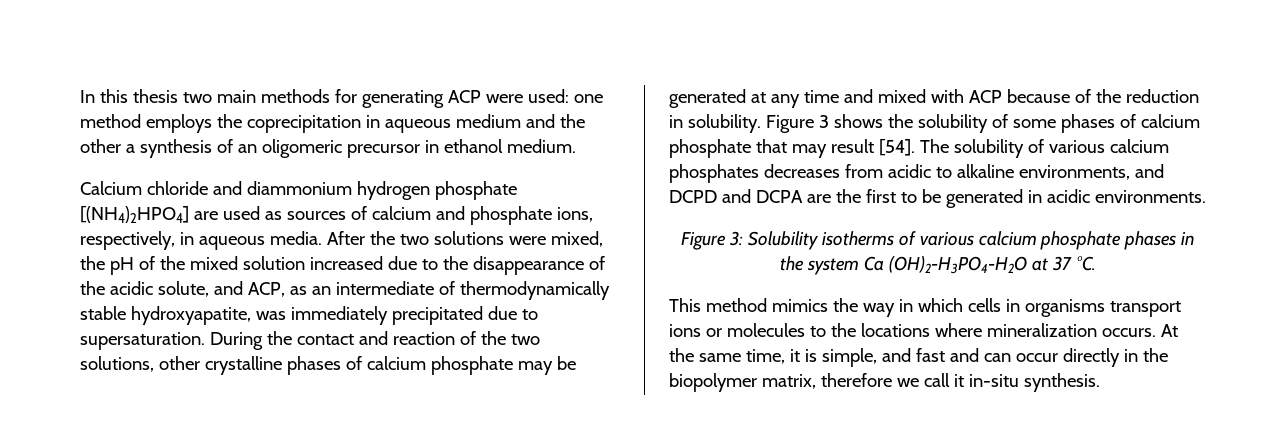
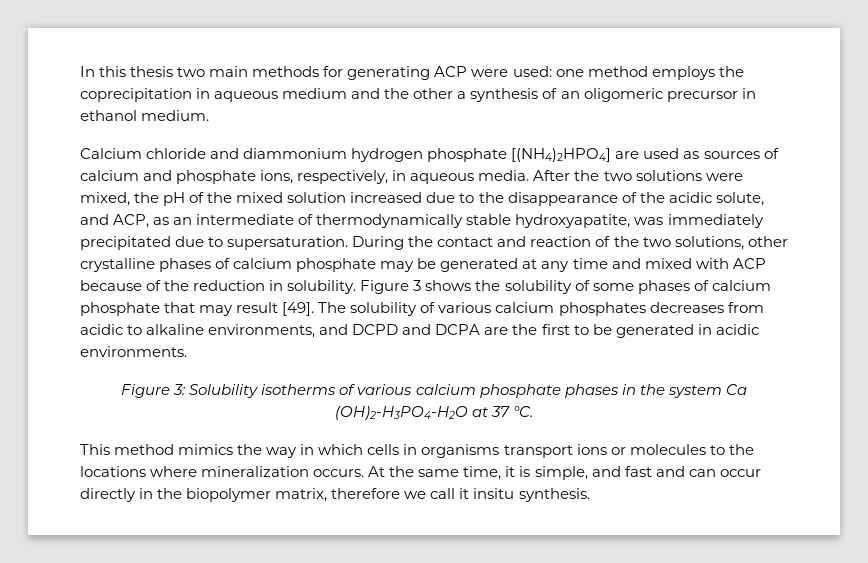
- Figure 3 shows the solubility of some phases of calcium phosphate that may result [54].
+ Figure 3 shows the solubility of some phases of calcium phosphate that may result [49].
- At the same time, it is simple, and fast and can occur directly in the biopolymer matrix, therefore we call it in-situ synthesis.
+ At the same time, it is simple, and fast and can occur directly in the biopolymer matrix, therefore we call it insitu synthesis.

